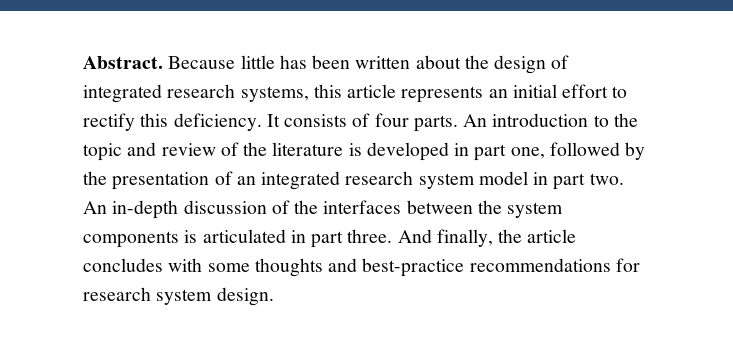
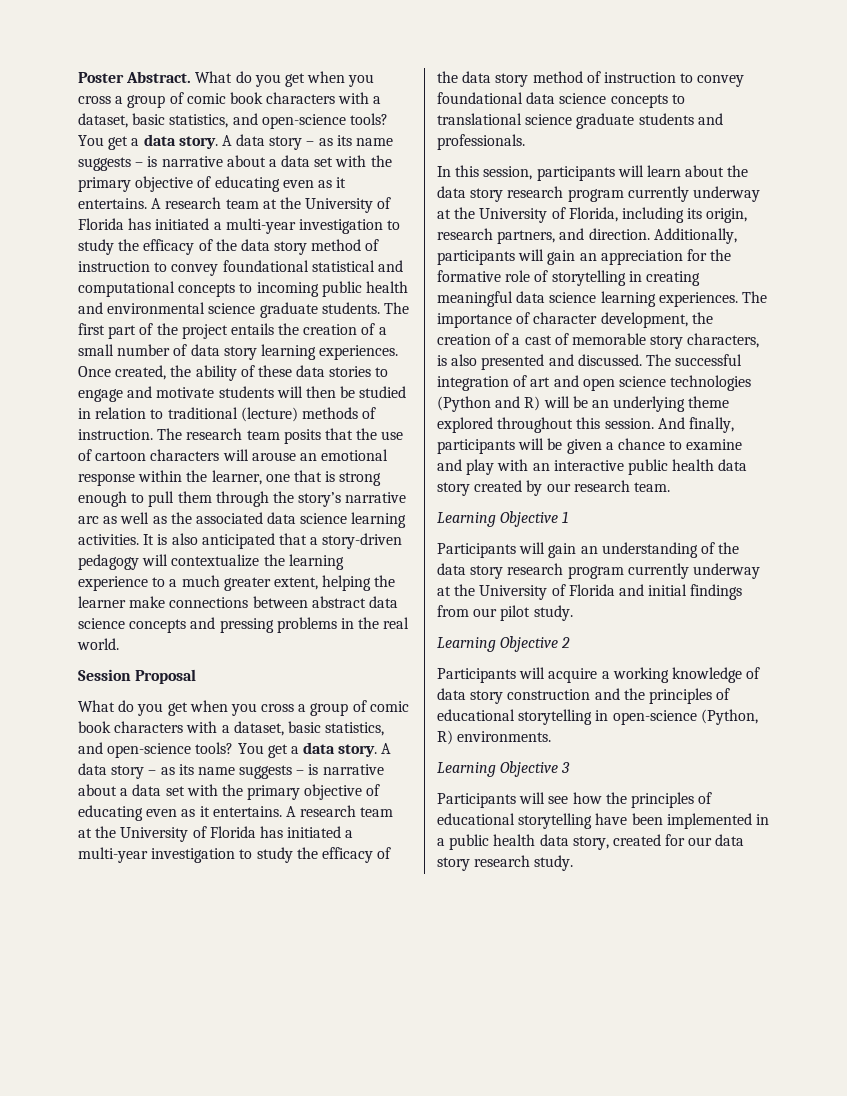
- Abstract. Because little has been written about the design of integrated research systems, this article represents an initial effort to rectify this deficiency. It consists of four parts. An introduction to the topic and review of the literature is developed in part one, followed by the presentation of an integrated research system model in part two. An in-depth discussion of the interfaces between the system components is articulated in part three. And finally, the article concludes with some thoughts and best-practice recommendations for research system design.
+ Poster Abstract. What do you get when you cross a group of comic book characters with a dataset, basic statistics, and open-science tools? You get a data story. A data story – as its name suggests – is narrative about a data set with the primary objective of educating even as it entertains. A research team at the University of Florida has initiated a multi-year investigation to study the efficacy of the data story method of instruction to convey foundational statistical and computational concepts to incoming public health and environmental science graduate students. The first part of the project entails the creation of a small number of data story learning experiences. Once created, the ability of these data stories to engage and motivate students will then be studied in relation to traditional (lecture) methods of instruction. The research team posits that the use of cartoon characters will arouse an emotional response within the learner, one that is strong enough to pull them through the story’s narrative arc as well as the associated data science learning activities. It is also anticipated that a story-driven pedagogy will contextualize the learning experience to a much greater extent, helping the learner make connections between abstract data science concepts and pressing problems in the real world.
+ Session Proposal
+ What do you get when you cross a group of comic book characters with a dataset, basic statistics, and open-science tools? You get a data story. A data story – as its name suggests – is narrative about a data set with the primary objective of educating even as it entertains. A research team at the University of Florida has initiated a multi-year investigation to study the efficacy of the data story method of instruction to convey foundational data science concepts to translational science graduate students and professionals.
+ In this session, participants will learn about the data story research program currently underway at the University of Florida, including its origin, research partners, and direction. Additionally, participants will gain an appreciation for the formative role of storytelling in creating meaningful data science learning experiences. The importance of character development, the creation of a cast of memorable story characters, is also presented and discussed. The successful integration of art and open science technologies (Python and R) will be an underlying theme explored throughout this session. And finally, participants will be given a chance to examine and play with an interactive public health data story created by our research team.
+ Learning Objective 1
+ Participants will gain an understanding of the data story research program currently underway at the University of Florida and initial findings from our pilot study.
+ Learning Objective 2
+ Participants will acquire a working knowledge of data story construction and the principles of educational storytelling in open-science (Python, R) environments.
+ Learning Objective 3
+ Participants will see how the principles of educational storytelling have been implemented in a public health data story, created for our data story research study.

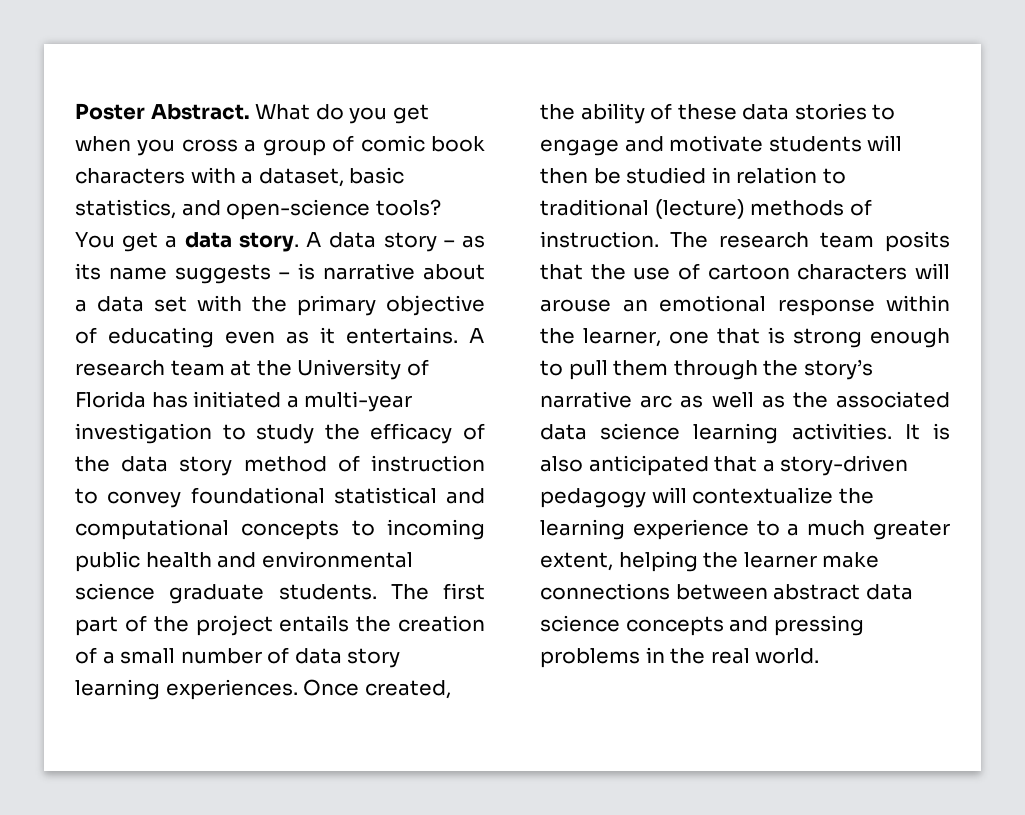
- Session Proposal
- What do you get when you cross a group of comic book characters with a dataset, basic statistics, and open-science tools? You get a data story. A data story – as its name suggests – is narrative about a data set with the primary objective of educating even as it entertains. A research team at the University of Florida has initiated a multi-year investigation to study the efficacy of the data story method of instruction to convey foundational data science concepts to translational science graduate students and professionals.
- In this session, participants will learn about the data story research program currently underway at the University of Florida, including its origin, research partners, and direction. Additionally, participants will gain an appreciation for the formative role of storytelling in creating meaningful data science learning experiences. The importance of character development, the creation of a cast of memorable story characters, is also presented and discussed. The successful integration of art and open science technologies (Python and R) will be an underlying theme explored throughout this session. And finally, participants will be given a chance to examine and play with an interactive public health data story created by our research team.
- Learning Objective 1
- Participants will gain an understanding of the data story research program currently underway at the University of Florida and initial findings from our pilot study.
- Learning Objective 2
- Participants will acquire a working knowledge of data story construction and the principles of educational storytelling in open-science (Python, R) environments.
- Learning Objective 3
- Participants will see how the principles of educational storytelling have been implemented in a public health data story, created for our data story research study.

